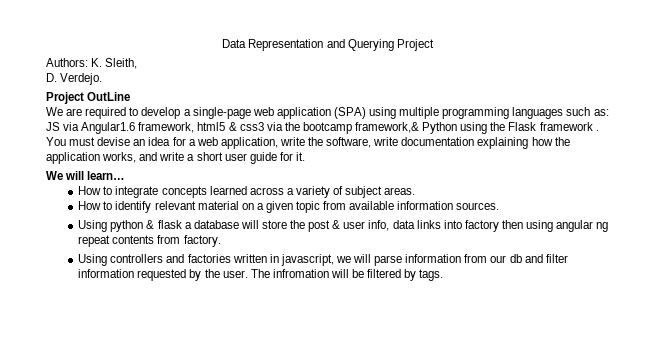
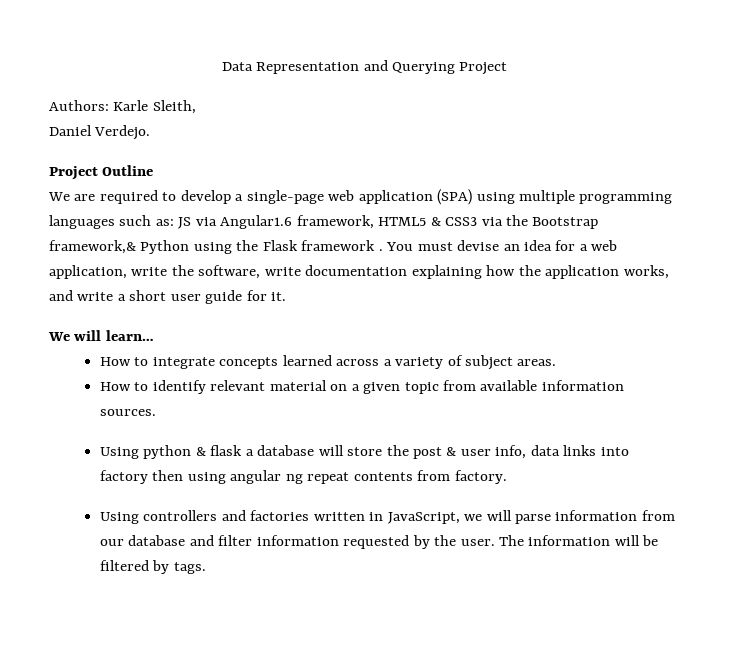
- Authors: K. Sleith,
+ Authors: Karle Sleith,
- D. Verdejo.
+ Daniel Verdejo.
- Project OutLine
+ Project Outline
- We are required to develop a single-page web application (SPA) using multiple programming languages such as: JS via Angular1.6 framework, html5 & css3 via the bootcamp framework,& Python using the Flask framework .
+ We are required to develop a single-page web application (SPA) using multiple programming languages such as: JS via Angular1.6 framework, HTML5 & CSS3 via the Bootstrap framework,& Python using the Flask framework .
- Using controllers and factories written in javascript, we will parse information from our db and filter information requested by the user.
+ Using controllers and factories written in JavaScript, we will parse information from our database and filter information requested by the user.
- The infromation will be filtered by tags.
+ The information will be filtered by tags.

